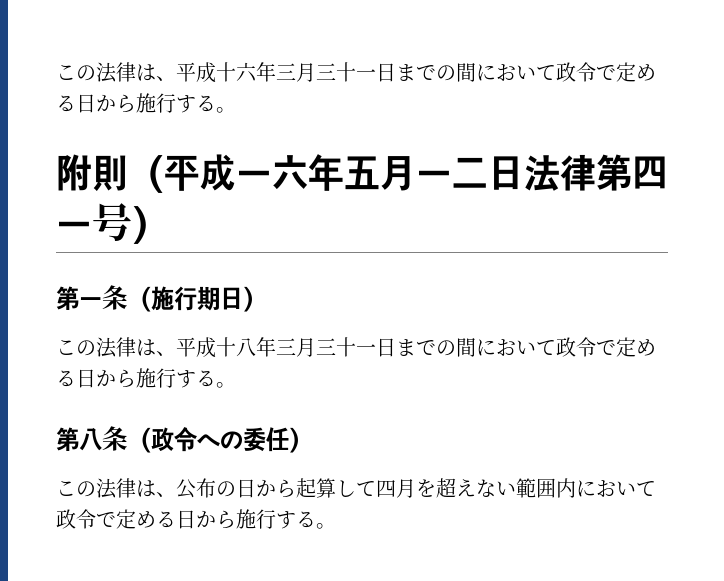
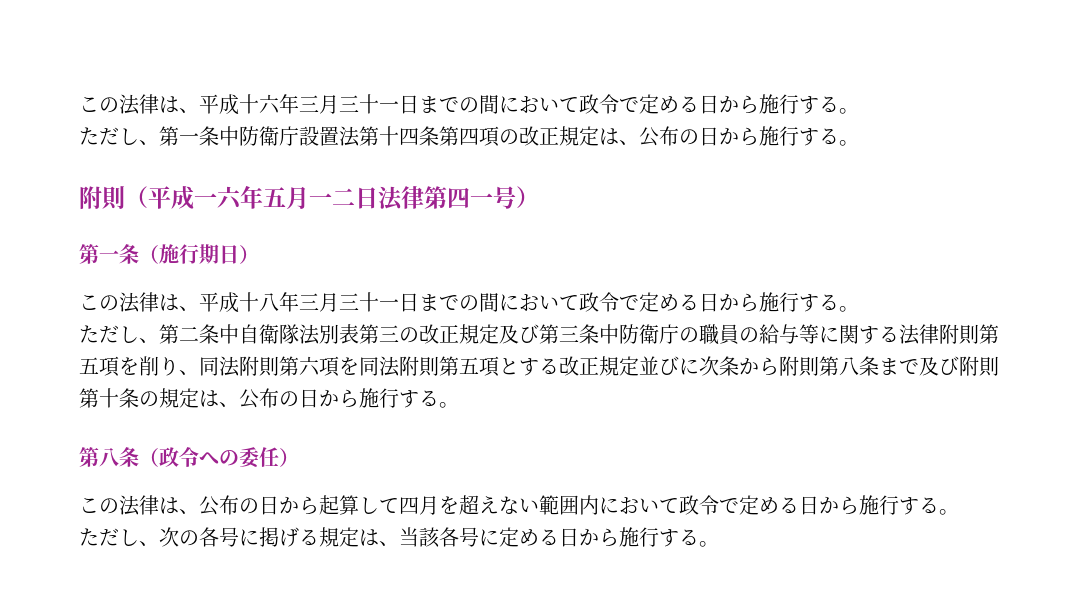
+ ただし、第一条中防衛庁設置法第十四条第四項の改正規定は、公布の日から施行する。
+ ただし、第二条中自衛隊法別表第三の改正規定及び第三条中防衛庁の職員の給与等に関する法律附則第五項を削り、同法附則第六項を同法附則第五項とする改正規定並びに次条から附則第八条まで及び附則第十条の規定は、公布の日から施行する。
+ ただし、次の各号に掲げる規定は、当該各号に定める日から施行する。

